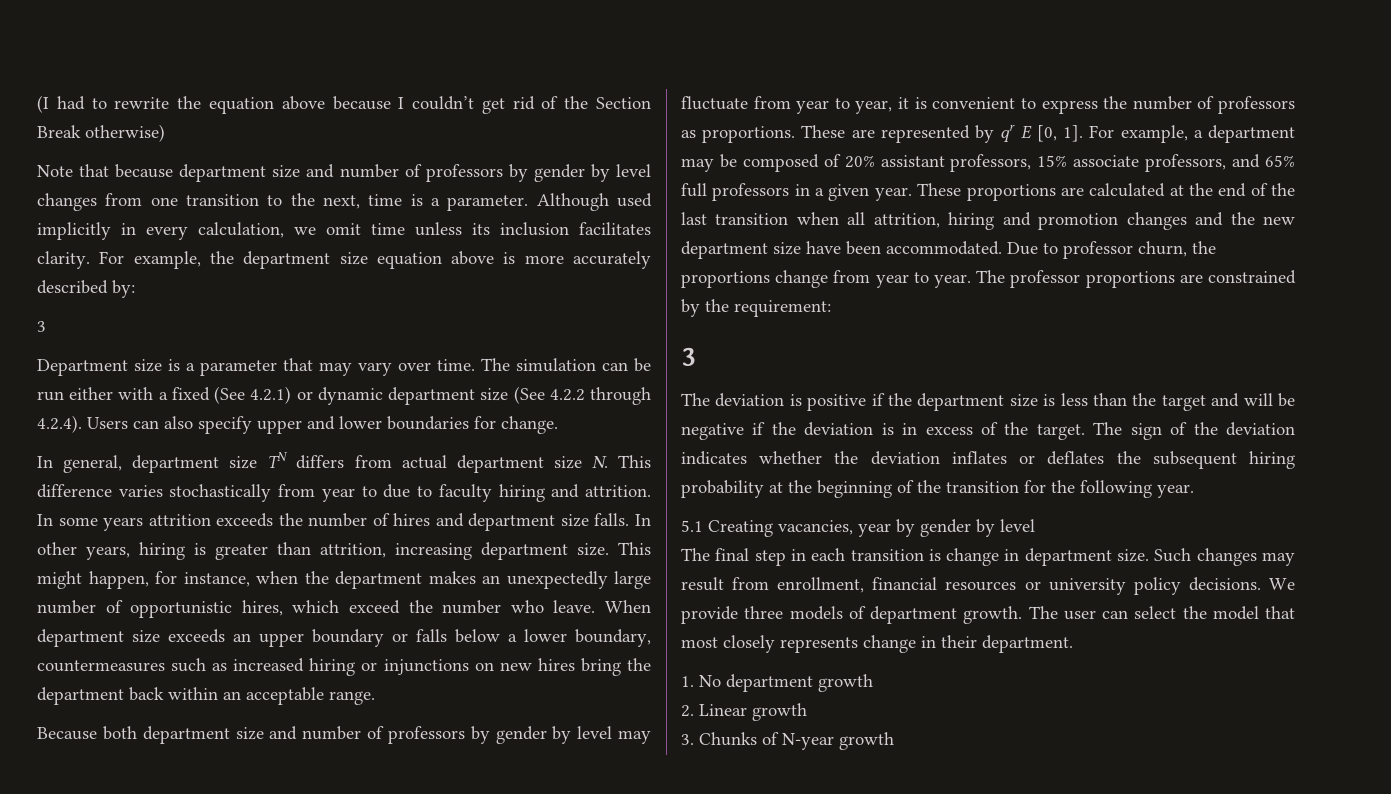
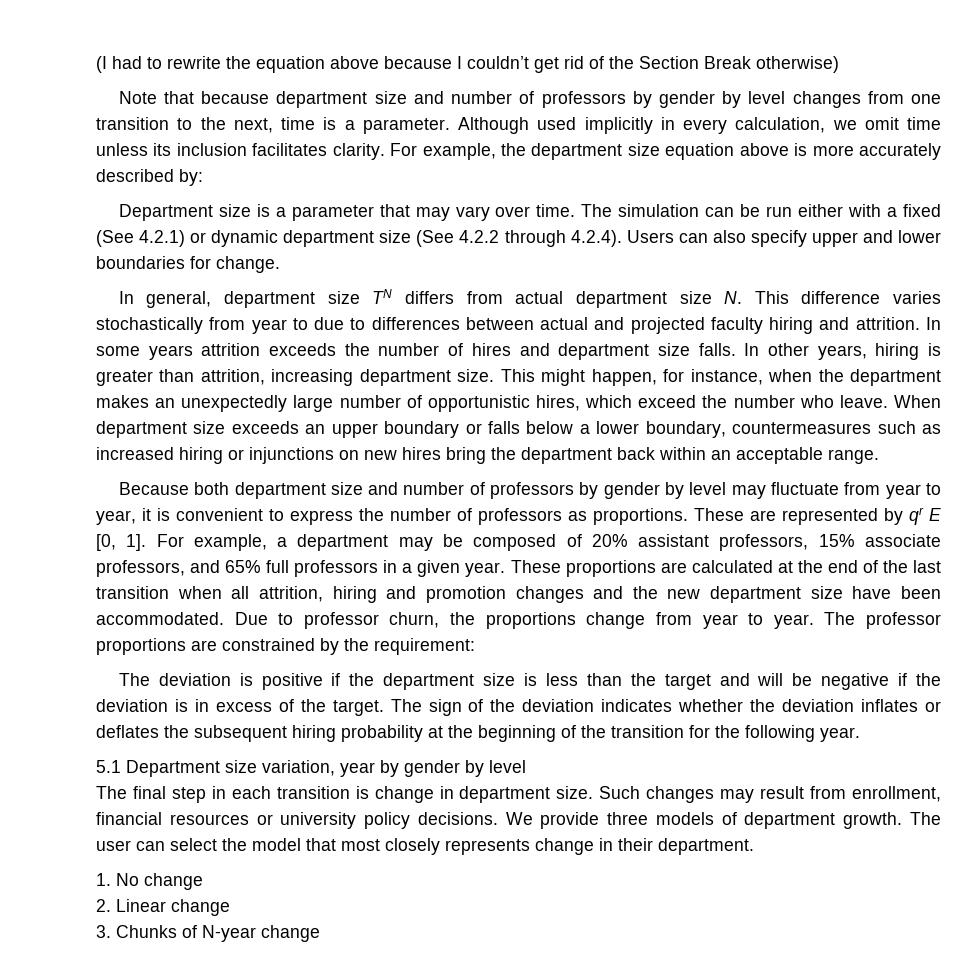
  For example, the department size equation above is more accurately described by:
- 3
- In general, department size TN differs from actual department size N. This difference varies stochastically from year to due to faculty hiring and attrition.
+ In general, department size TN differs from actual department size N. This difference varies stochastically from year to due to differences between actual and projected faculty hiring and attrition.
  The professor proportions are constrained by the requirement:
- 3
- 5.1 Creating vacancies, year by gender by level
+ 5.1 Department size variation, year by gender by level
- 1. No department growth
+ 1. No change
- 2. Linear growth
+ 2. Linear change
- 3. Chunks of N-year growth
+ 3. Chunks of N-year change

